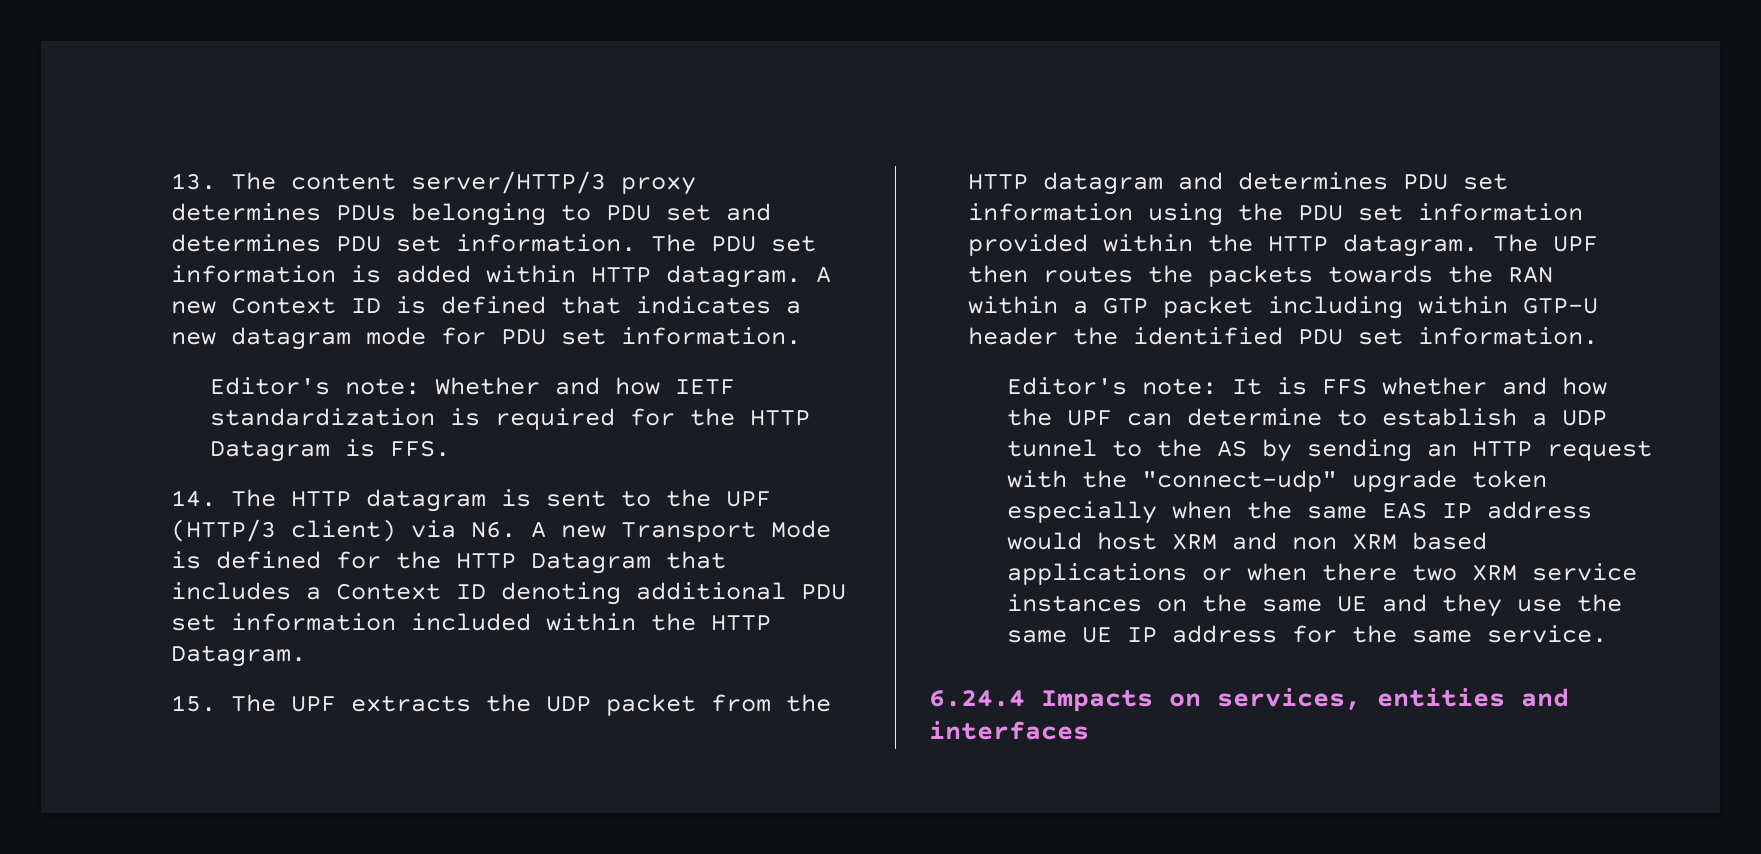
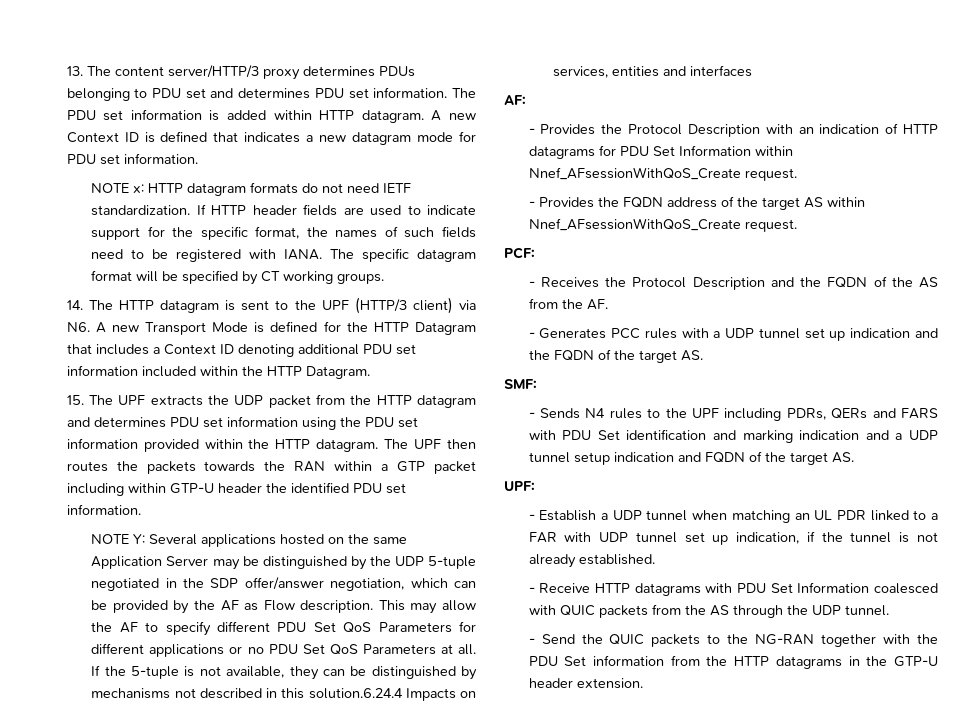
- Editor's note: Whether and how IETF standardization is required for the HTTP Datagram is FFS.
+ NOTE x: HTTP datagram formats do not need IETF standardization. If HTTP header fields are used to indicate support for the specific format, the names of such fields need to be registered with IANA. The specific datagram format will be specified by CT working groups.
- Editor's note: It is FFS whether and how the UPF can determine to establish a UDP tunnel to the AS by sending an HTTP request with the "connect-udp" upgrade token especially when the same EAS IP address would host XRM and non XRM based applications or when there two XRM service instances on the same UE and they use the same UE IP address for the same service.
- 6.24.4 Impacts on services, entities and interfaces
+ NOTE Y: Several applications hosted on the same Application Server may be distinguished by the UDP 5-tuple negotiated in the SDP offer/answer negotiation, which can be provided by the AF as Flow description. This may allow the AF to specify different PDU Set QoS Parameters for different applications or no PDU Set QoS Parameters at all. If the 5-tuple is not available, they can be distinguished by mechanisms not described in this solution.6.24.4 Impacts on services, entities and interfaces
+ AF:
+ - Provides the Protocol Description with an indication of HTTP datagrams for PDU Set Information within Nnef_AFsessionWithQoS_Create request.
+ - Provides the FQDN address of the target AS within Nnef_AFsessionWithQoS_Create request.
+ PCF:
+ - Receives the Protocol Description and the FQDN of the AS from the AF.
+ - Generates PCC rules with a UDP tunnel set up indication and the FQDN of the target AS.
+ SMF:
+ - Sends N4 rules to the UPF including PDRs, QERs and FARS with PDU Set identification and marking indication and a UDP tunnel setup indication and FQDN of the target AS.
+ UPF:
+ - Establish a UDP tunnel when matching an UL PDR linked to a FAR with UDP tunnel set up indication, if the tunnel is not already established.
+ - Receive HTTP datagrams with PDU Set Information coalesced with QUIC packets from the AS through the UDP tunnel.
+ - Send the QUIC packets to the NG-RAN together with the PDU Set information from the HTTP datagrams in the GTP-U header extension.

